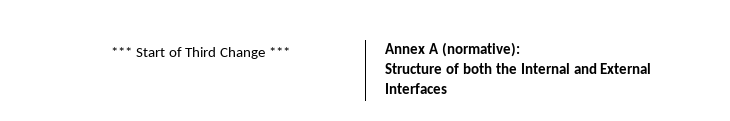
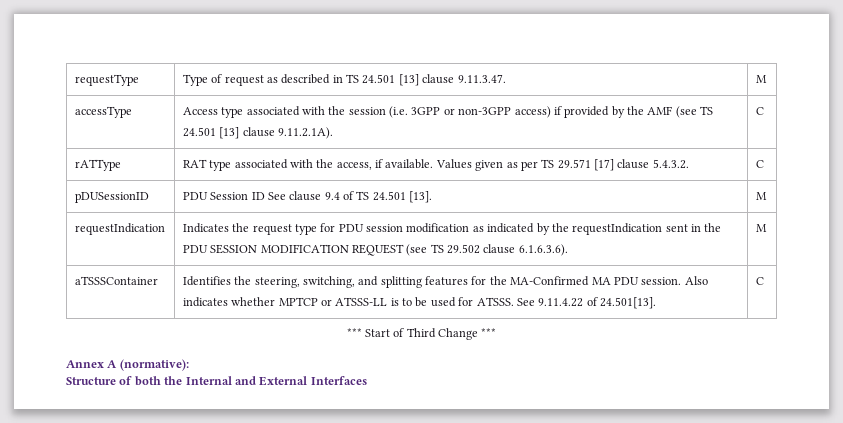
+ requestType | Type of request as described in TS 24.501 [13] clause 9.11.3.47. | M
+ accessType | Access type associated with the session (i.e. 3GPP or non-3GPP access) if provided by the AMF (see TS 24.501 [13] clause 9.11.2.1A). | C
+ rATType | RAT type associated with the access, if available. Values given as per TS 29.571 [17] clause 5.4.3.2. | C
+ pDUSessionID | PDU Session ID See clause 9.4 of TS 24.501 [13]. | M
+ requestIndication | Indicates the request type for PDU session modification as indicated by the requestIndication sent in the PDU SESSION MODIFICATION REQUEST (see TS 29.502 clause 6.1.6.3.6). | M
+ aTSSSContainer | Identifies the steering, switching, and splitting features for the MA-Confirmed MA PDU session. Also indicates whether MPTCP or ATSSS-LL is to be used for ATSSS. See 9.11.4.22 of 24.501[13]. | C

